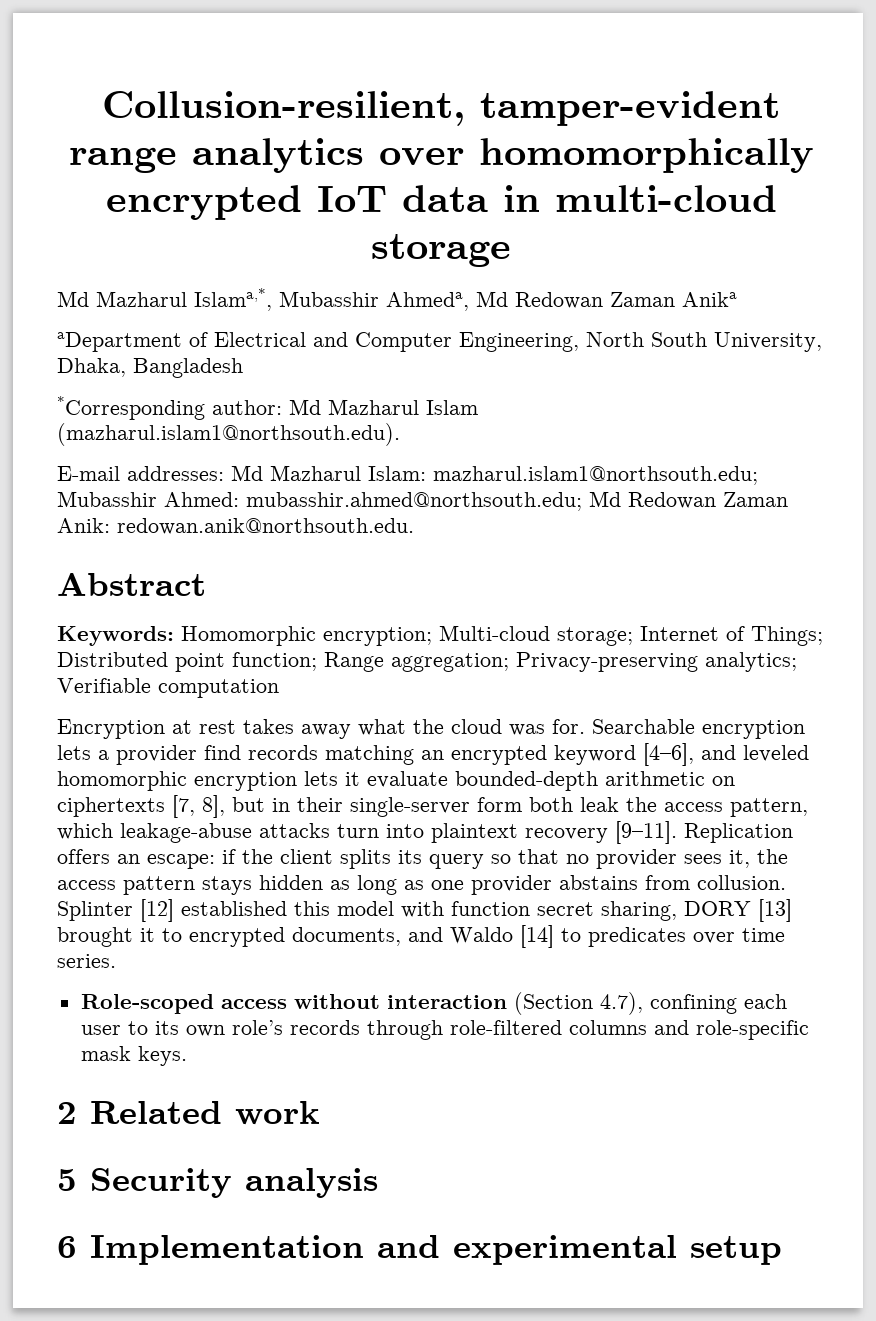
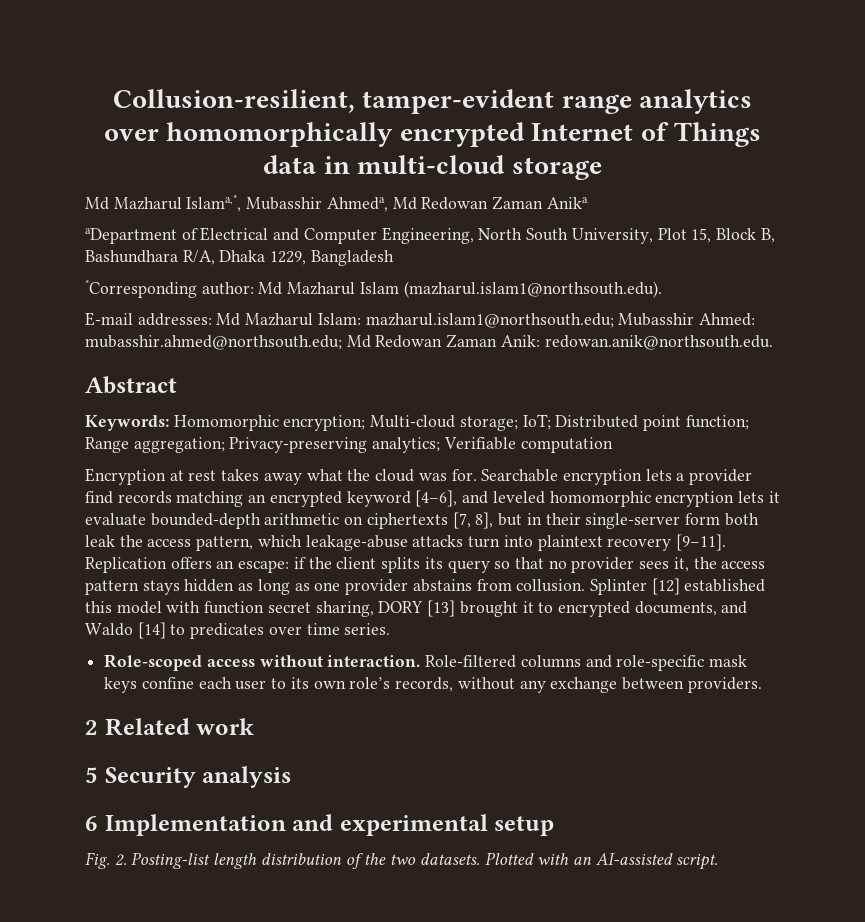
- Collusion-resilient, tamper-evident range analytics over homomorphically encrypted IoT data in multi-cloud storage
+ Collusion-resilient, tamper-evident range analytics over homomorphically encrypted Internet of Things data in multi-cloud storage
- aDepartment of Electrical and Computer Engineering, North South University, Dhaka, Bangladesh
+ aDepartment of Electrical and Computer Engineering, North South University, Plot 15, Block B, Bashundhara R/A, Dhaka 1229, Bangladesh
- Keywords: Homomorphic encryption; Multi-cloud storage; Internet of Things; Distributed point function; Range aggregation; Privacy-preserving analytics; Verifiable computation
+ Keywords: Homomorphic encryption; Multi-cloud storage; IoT; Distributed point function; Range aggregation; Privacy-preserving analytics; Verifiable computation
- Role-scoped access without interaction (Section 4.7), confining each user to its own role’s records through role-filtered columns and role-specific mask keys.
+ Role-scoped access without interaction. Role-filtered columns and role-specific mask keys confine each user to its own role’s records, without any exchange between providers.
+ Fig. 2. Posting-list length distribution of the two datasets. Plotted with an AI-assisted script.

